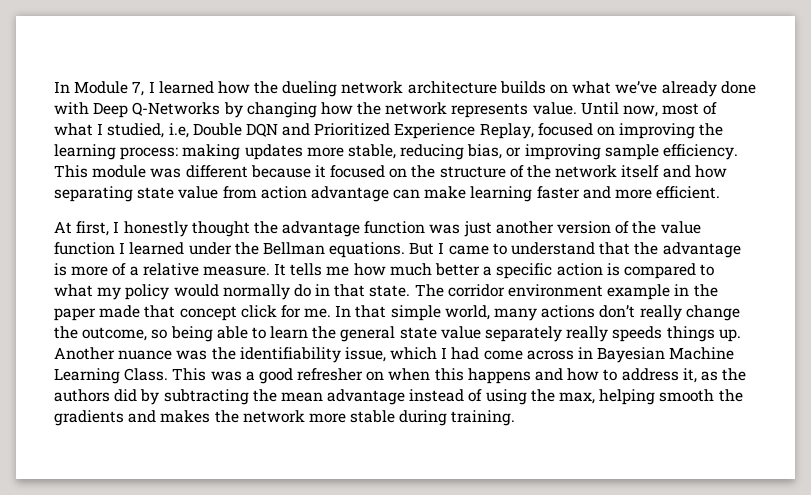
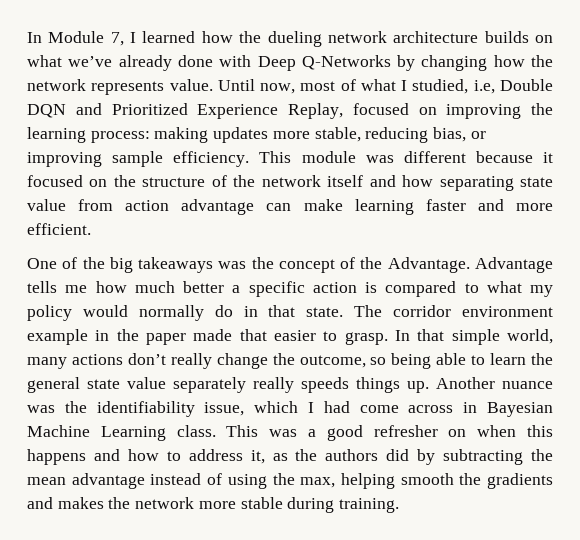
- At first, I honestly thought the advantage function was just another version of the value function I learned under the Bellman equations. But I came to understand that the advantage is more of a relative measure. It tells me how much better a specific action is compared to what my policy would normally do in that state.
+ One of the big takeaways was the concept of the Advantage. Advantage tells me how much better a specific action is compared to what my policy would normally do in that state.
- The corridor environment example in the paper made that concept click for me.
+ The corridor environment example in the paper made that easier to grasp.
- Another nuance was the identifiability issue, which I had come across in Bayesian Machine Learning Class.
+ Another nuance was the identifiability issue, which I had come across in Bayesian Machine Learning class.

